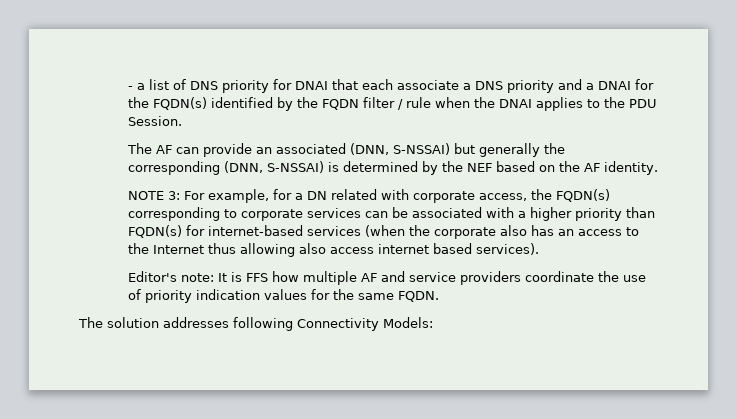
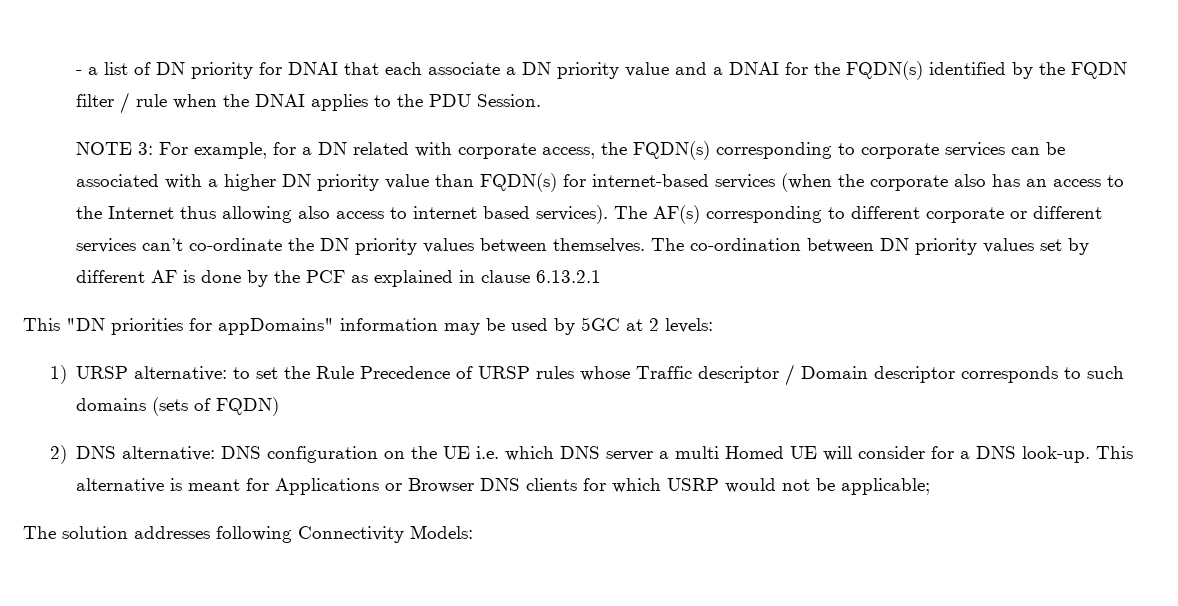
- - a list of DNS priority for DNAI that each associate a DNS priority and a DNAI for the FQDN(s) identified by the FQDN filter / rule when the DNAI applies to the PDU Session.
+ - a list of DN priority for DNAI that each associate a DN priority value and a DNAI for the FQDN(s) identified by the FQDN filter / rule when the DNAI applies to the PDU Session.
- The AF can provide an associated (DNN, S-NSSAI) but generally the corresponding (DNN, S-NSSAI) is determined by the NEF based on the AF identity.
- NOTE 3: For example, for a DN related with corporate access, the FQDN(s) corresponding to corporate services can be associated with a higher priority than FQDN(s) for internet-based services (when the corporate also has an access to the Internet thus allowing also access internet based services).
- Editor's note: It is FFS how multiple AF and service providers coordinate the use of priority indication values for the same FQDN.
+ NOTE 3: For example, for a DN related with corporate access, the FQDN(s) corresponding to corporate services can be associated with a higher DN priority value than FQDN(s) for internet-based services (when the corporate also has an access to the Internet thus allowing also access to internet based services). The AF(s) corresponding to different corporate or different services can’t co-ordinate the DN priority values between themselves. The co-ordination between DN priority values set by different AF is done by the PCF as explained in clause 6.13.2.1
+ This "DN priorities for appDomains" information may be used by 5GC at 2 levels:
+ 1) URSP alternative: to set the Rule Precedence of URSP rules whose Traffic descriptor / Domain descriptor corresponds to such domains (sets of FQDN)
+ 2) DNS alternative: DNS configuration on the UE i.e. which DNS server a multi Homed UE will consider for a DNS look-up. This alternative is meant for Applications or Browser DNS clients for which USRP would not be applicable;

